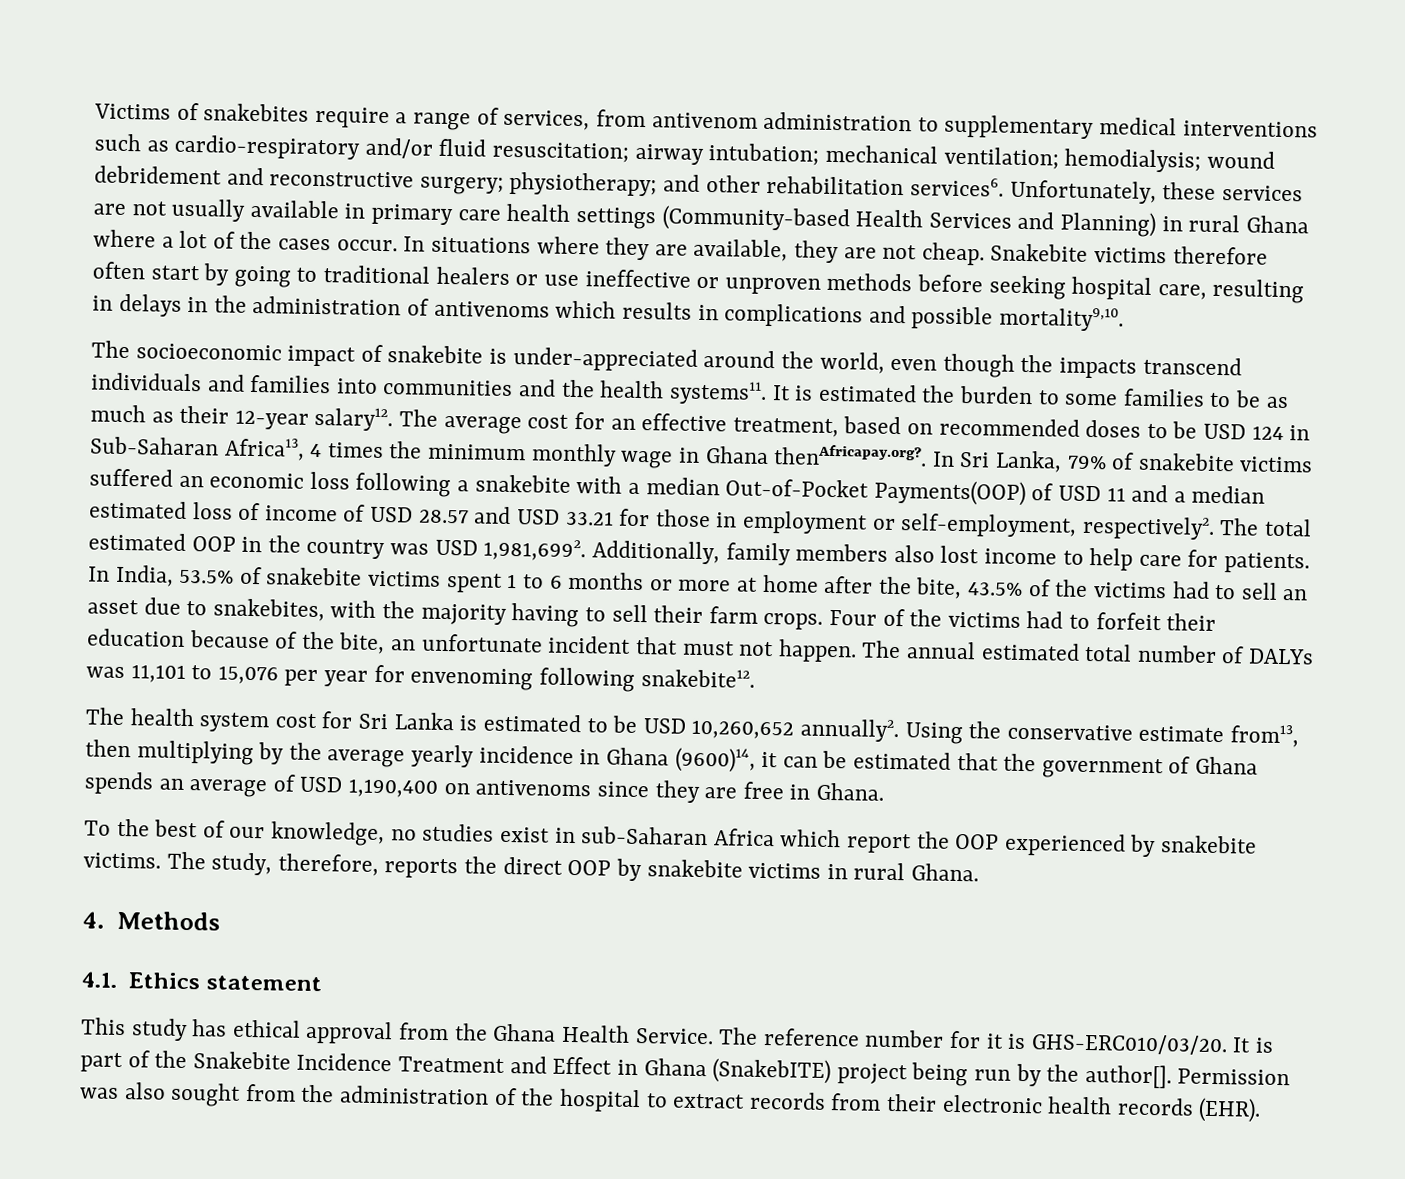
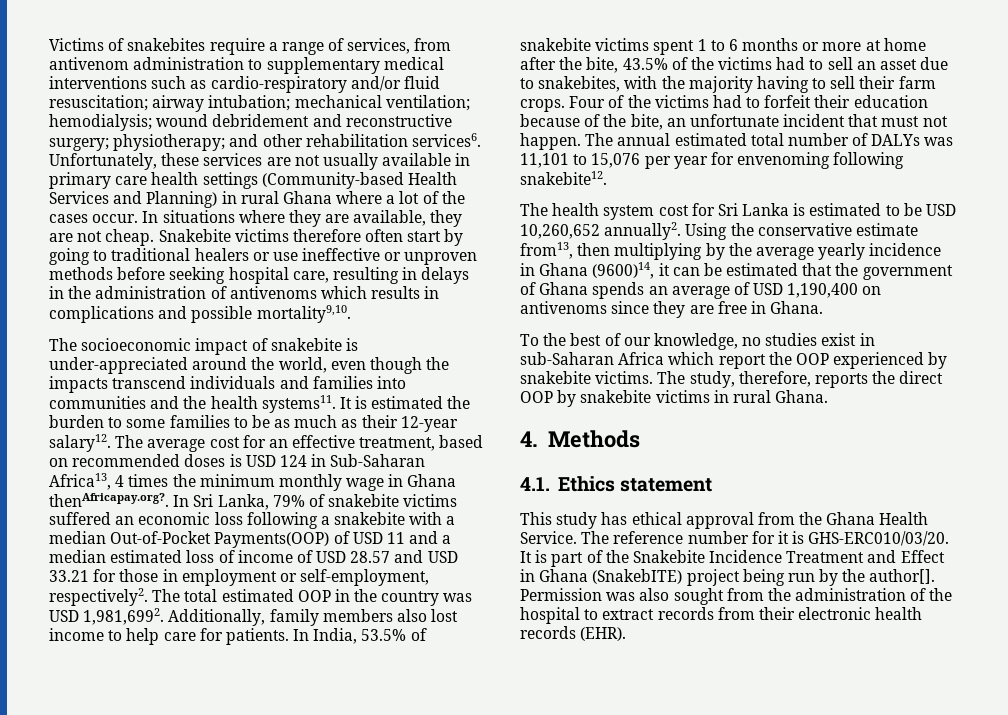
- The average cost for an effective treatment, based on recommended doses to be USD 124 in Sub-Saharan Africa13, 4 times the minimum monthly wage in Ghana thenAfricapay.org?.
+ The average cost for an effective treatment, based on recommended doses is USD 124 in Sub-Saharan Africa13, 4 times the minimum monthly wage in Ghana thenAfricapay.org?.

